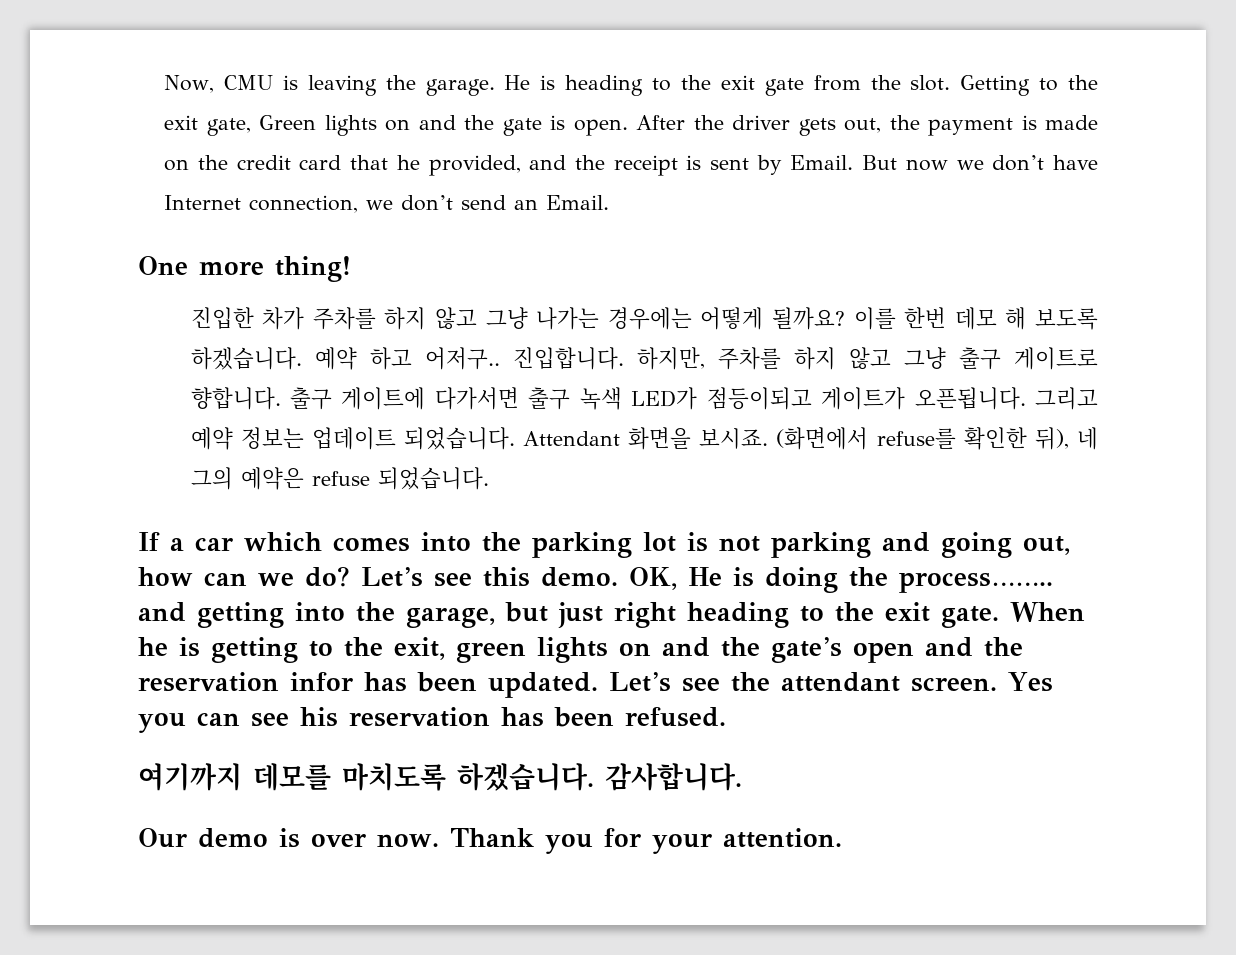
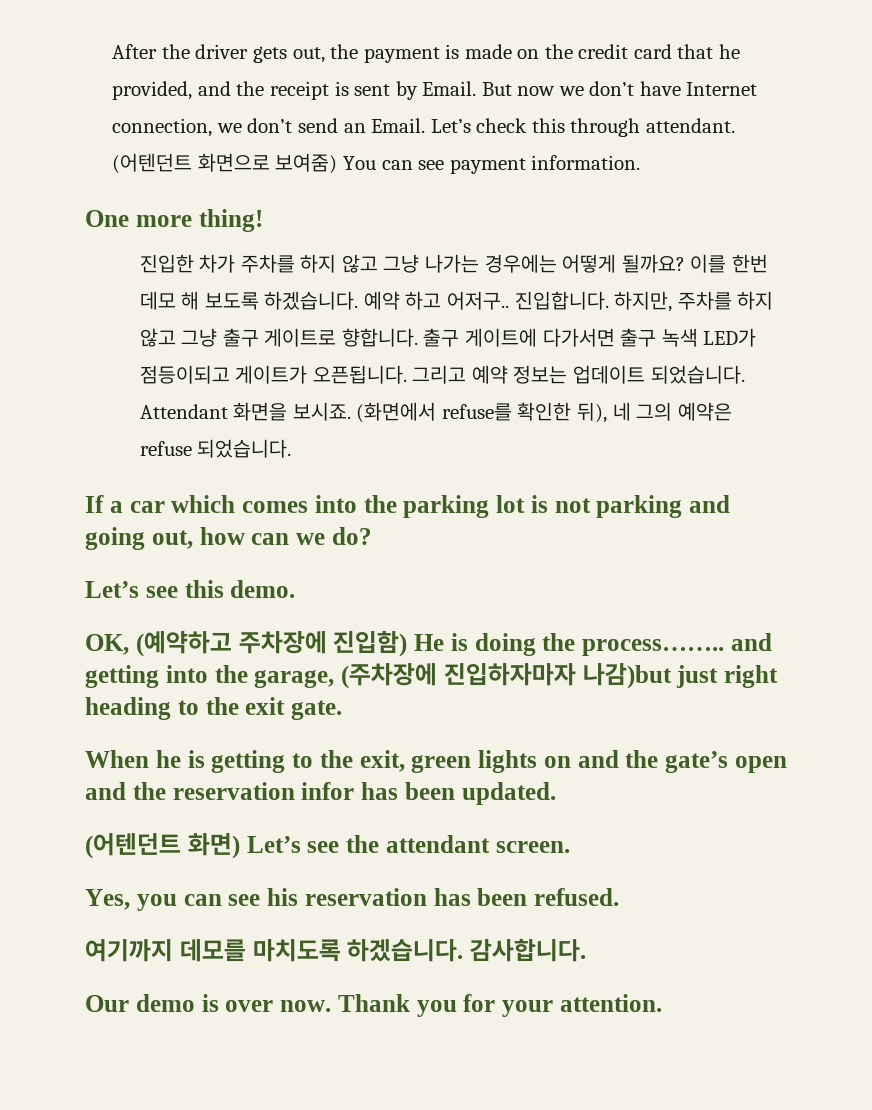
- Now, CMU is leaving the garage. He is heading to the exit gate from the slot. Getting to the exit gate, Green lights on and the gate is open.
+ Let’s check this through attendant. (어텐던트 화면으로 보여줌) You can see payment information.
- If a car which comes into the parking lot is not parking and going out, how can we do? Let’s see this demo. OK, He is doing the process…….. and getting into the garage, but just right heading to the exit gate. When he is getting to the exit, green lights on and the gate’s open and the reservation infor has been updated. Let’s see the attendant screen. Yes you can see his reservation has been refused.
+ If a car which comes into the parking lot is not parking and going out, how can we do?
+ Let’s see this demo.
+ OK, (예약하고 주차장에 진입함) He is doing the process…….. and getting into the garage, (주차장에 진입하자마자 나감)but just right heading to the exit gate.
+ When he is getting to the exit, green lights on and the gate’s open and the reservation infor has been updated.
+ (어텐던트 화면) Let’s see the attendant screen.
+ Yes, you can see his reservation has been refused.

